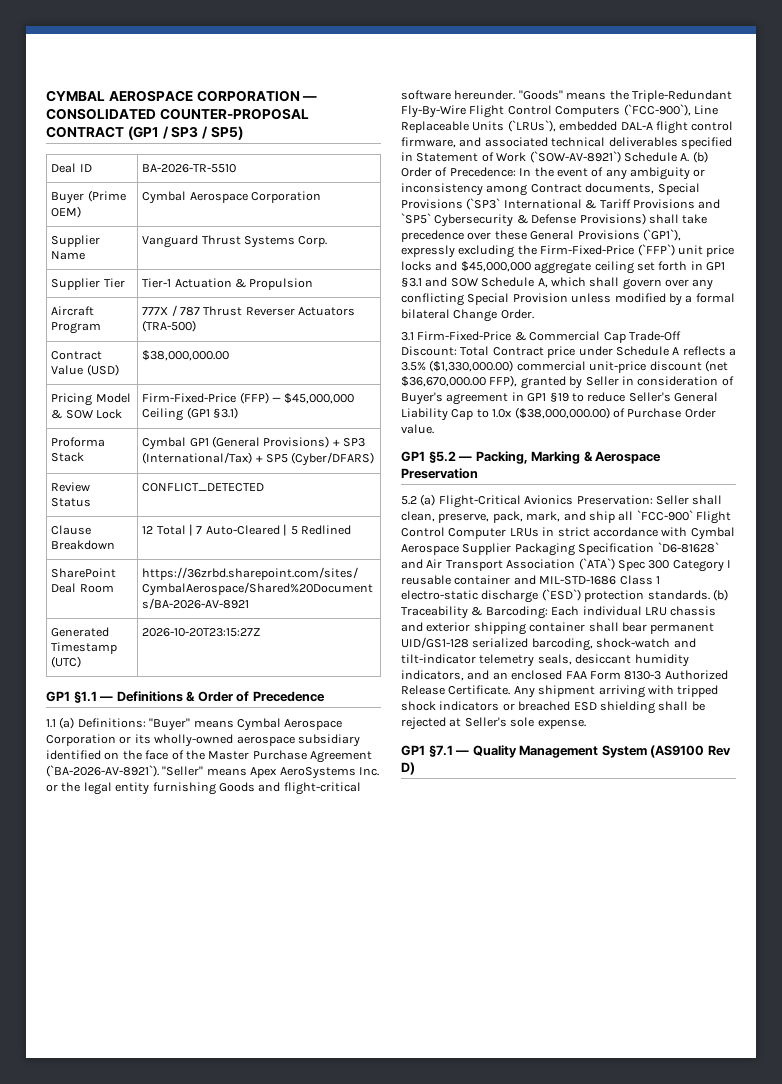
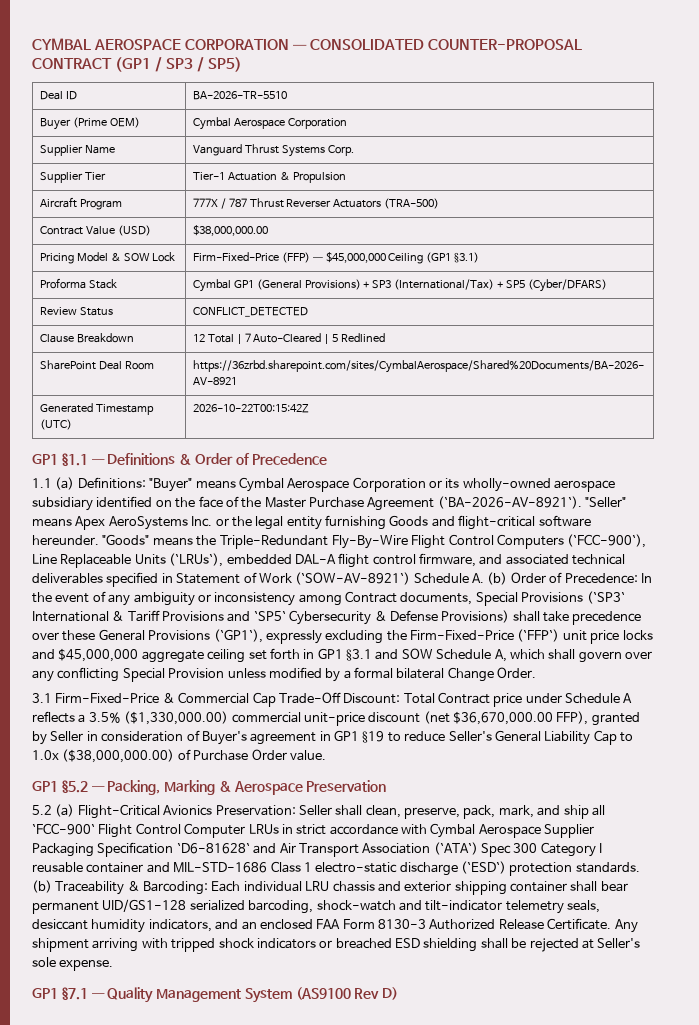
- Generated Timestamp (UTC) | 2026-10-20T23:15:27Z
+ Generated Timestamp (UTC) | 2026-10-22T00:15:42Z

